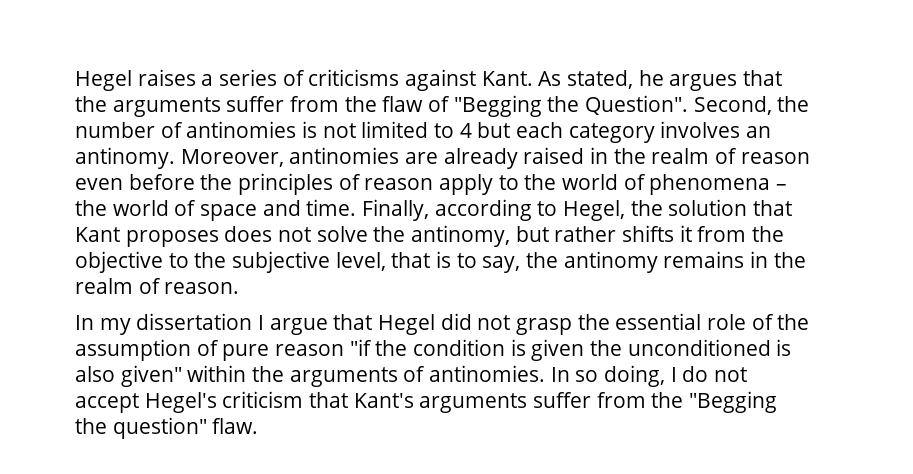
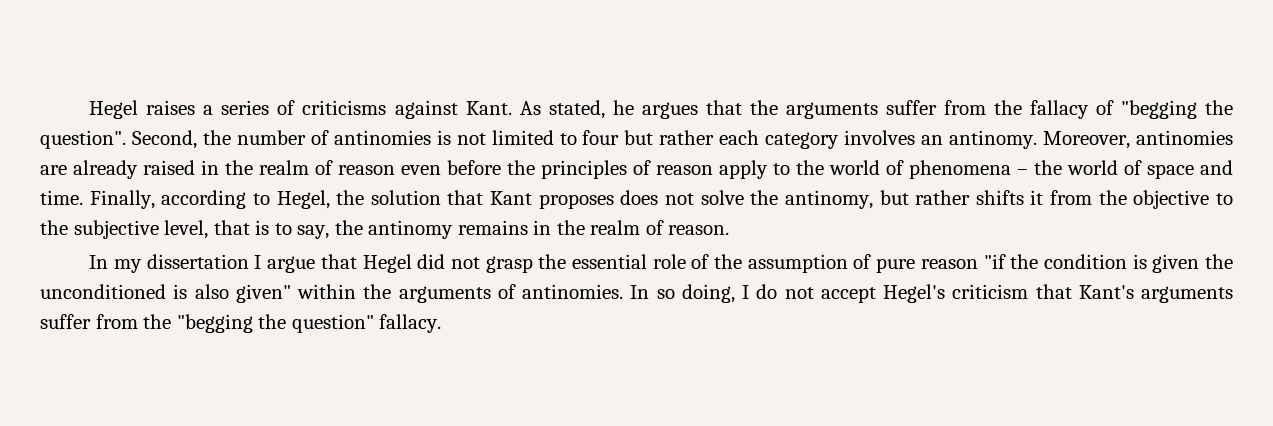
- As stated, he argues that the arguments suffer from the flaw of "Begging the Question".
+ As stated, he argues that the arguments suffer from the fallacy of "begging the question".
- Second, the number of antinomies is not limited to 4 but each category involves an antinomy.
+ Second, the number of antinomies is not limited to four but rather each category involves an antinomy.
- In so doing, I do not accept Hegel's criticism that Kant's arguments suffer from the "Begging the question" flaw.
+ In so doing, I do not accept Hegel's criticism that Kant's arguments suffer from the "begging the question" fallacy.

